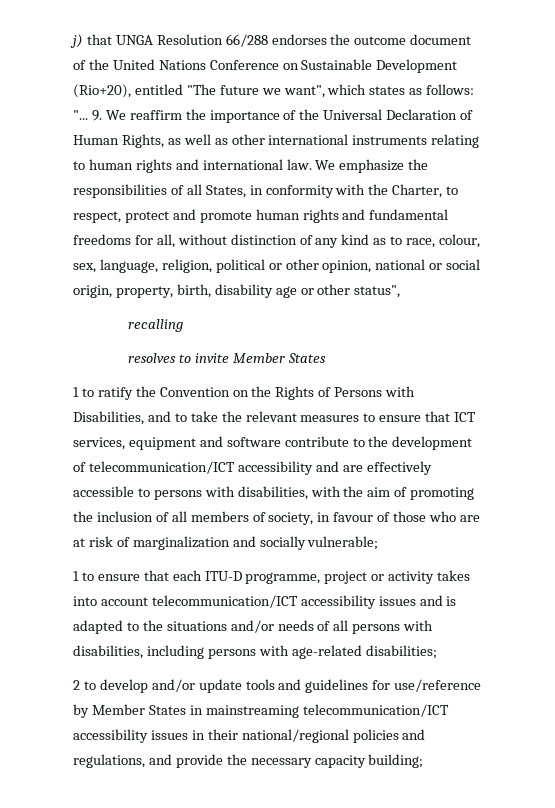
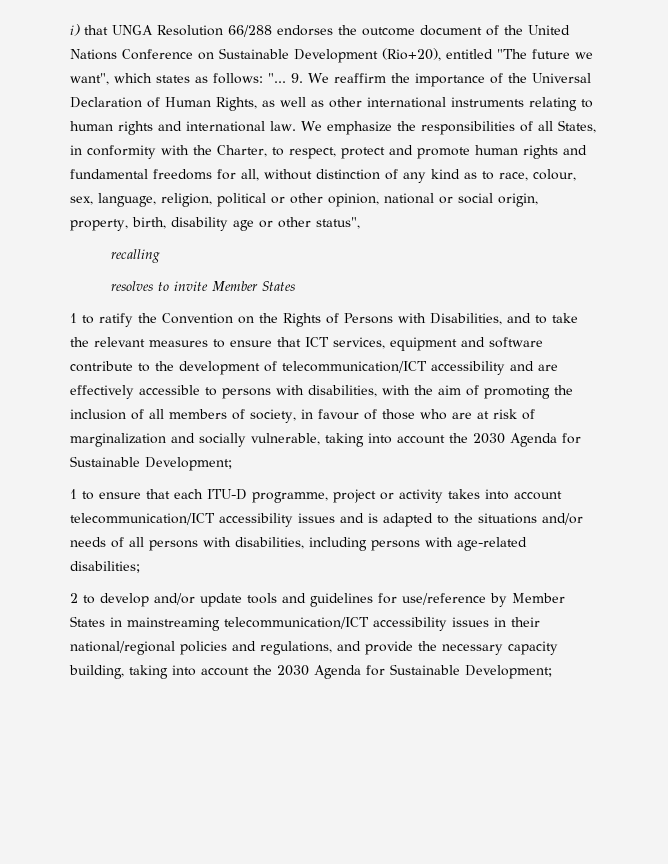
- j) that UNGA Resolution 66/288 endorses the outcome document of the United Nations Conference on Sustainable Development (Rio+20), entitled "The future we want", which states as follows: "...
+ i) that UNGA Resolution 66/288 endorses the outcome document of the United Nations Conference on Sustainable Development (Rio+20), entitled "The future we want", which states as follows: "...
- 1 to ratify the Convention on the Rights of Persons with Disabilities, and to take the relevant measures to ensure that ICT services, equipment and software contribute to the development of telecommunication/ICT accessibility and are effectively accessible to persons with disabilities, with the aim of promoting the inclusion of all members of society, in favour of those who are at risk of marginalization and socially vulnerable;
+ 1 to ratify the Convention on the Rights of Persons with Disabilities, and to take the relevant measures to ensure that ICT services, equipment and software contribute to the development of telecommunication/ICT accessibility and are effectively accessible to persons with disabilities, with the aim of promoting the inclusion of all members of society, in favour of those who are at risk of marginalization and socially vulnerable, taking into account the 2030 Agenda for Sustainable Development;
- 2 to develop and/or update tools and guidelines for use/reference by Member States in mainstreaming telecommunication/ICT accessibility issues in their national/regional policies and regulations, and provide the necessary capacity building;
+ 2 to develop and/or update tools and guidelines for use/reference by Member States in mainstreaming telecommunication/ICT accessibility issues in their national/regional policies and regulations, and provide the necessary capacity building, taking into account the 2030 Agenda for Sustainable Development;

